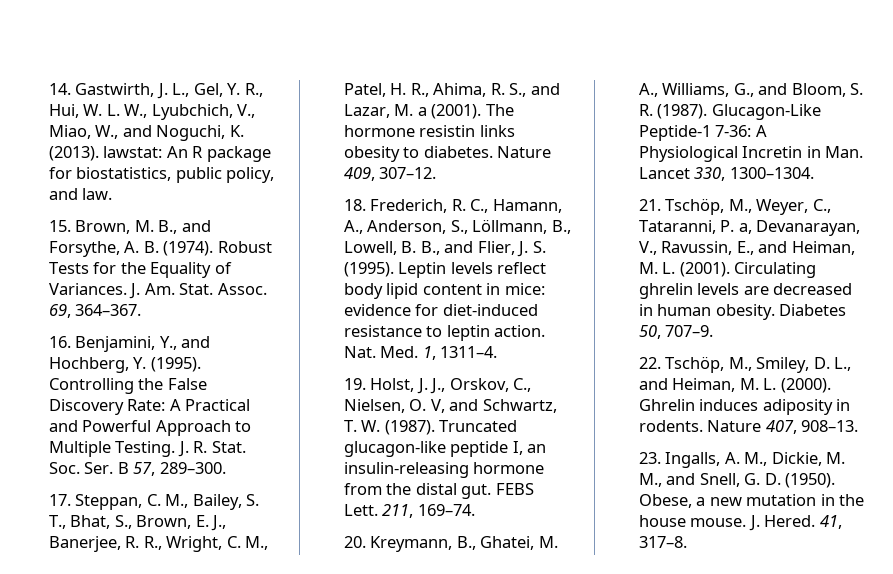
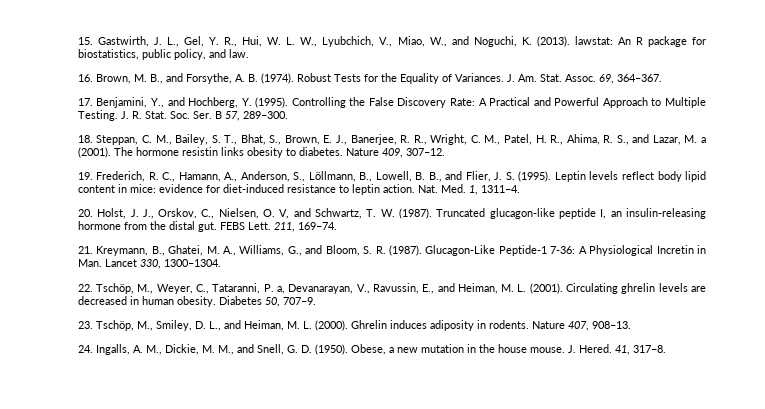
- 14. Gastwirth, J. L., Gel, Y. R., Hui, W. L. W., Lyubchich, V., Miao, W., and Noguchi, K. (2013). lawstat: An R package for biostatistics, public policy, and law.
+ 15. Gastwirth, J. L., Gel, Y. R., Hui, W. L. W., Lyubchich, V., Miao, W., and Noguchi, K. (2013). lawstat: An R package for biostatistics, public policy, and law.
- 15. Brown, M. B., and Forsythe, A. B. (1974).
+ 16. Brown, M. B., and Forsythe, A. B. (1974).
- 16. Benjamini, Y., and Hochberg, Y. (1995).
+ 17. Benjamini, Y., and Hochberg, Y. (1995).
- 17. Steppan, C. M., Bailey, S. T., Bhat, S., Brown, E. J., Banerjee, R. R., Wright, C. M., Patel, H. R., Ahima, R. S., and Lazar, M. a (2001).
+ 18. Steppan, C. M., Bailey, S. T., Bhat, S., Brown, E. J., Banerjee, R. R., Wright, C. M., Patel, H. R., Ahima, R. S., and Lazar, M. a (2001).
- 18. Frederich, R. C., Hamann, A., Anderson, S., Löllmann, B., Lowell, B. B., and Flier, J. S. (1995).
+ 19. Frederich, R. C., Hamann, A., Anderson, S., Löllmann, B., Lowell, B. B., and Flier, J. S. (1995).
- 19. Holst, J. J., Orskov, C., Nielsen, O. V, and Schwartz, T. W. (1987).
+ 20. Holst, J. J., Orskov, C., Nielsen, O. V, and Schwartz, T. W. (1987).
- 20. Kreymann, B., Ghatei, M. A., Williams, G., and Bloom, S. R. (1987).
+ 21. Kreymann, B., Ghatei, M. A., Williams, G., and Bloom, S. R. (1987).
- 21. Tschöp, M., Weyer, C., Tataranni, P. a, Devanarayan, V., Ravussin, E., and Heiman, M. L. (2001).
+ 22. Tschöp, M., Weyer, C., Tataranni, P. a, Devanarayan, V., Ravussin, E., and Heiman, M. L. (2001).
- 22. Tschöp, M., Smiley, D. L., and Heiman, M. L. (2000).
+ 23. Tschöp, M., Smiley, D. L., and Heiman, M. L. (2000).
- 23. Ingalls, A. M., Dickie, M. M., and Snell, G. D. (1950).
+ 24. Ingalls, A. M., Dickie, M. M., and Snell, G. D. (1950).

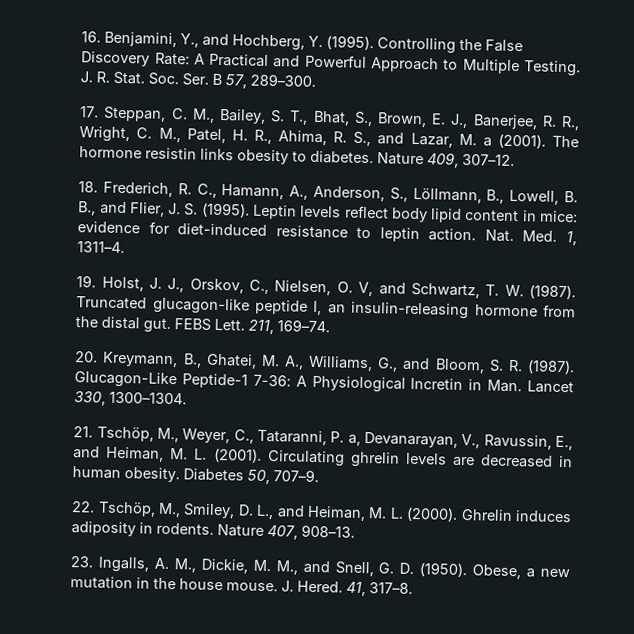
- 15. Gastwirth, J. L., Gel, Y. R., Hui, W. L. W., Lyubchich, V., Miao, W., and Noguchi, K. (2013). lawstat: An R package for biostatistics, public policy, and law.
- 16. Brown, M. B., and Forsythe, A. B. (1974). Robust Tests for the Equality of Variances. J. Am. Stat. Assoc. 69, 364–367.
- 17. Benjamini, Y., and Hochberg, Y. (1995).
+ 16. Benjamini, Y., and Hochberg, Y. (1995).
- 18. Steppan, C. M., Bailey, S. T., Bhat, S., Brown, E. J., Banerjee, R. R., Wright, C. M., Patel, H. R., Ahima, R. S., and Lazar, M. a (2001).
+ 17. Steppan, C. M., Bailey, S. T., Bhat, S., Brown, E. J., Banerjee, R. R., Wright, C. M., Patel, H. R., Ahima, R. S., and Lazar, M. a (2001).
- 19. Frederich, R. C., Hamann, A., Anderson, S., Löllmann, B., Lowell, B. B., and Flier, J. S. (1995).
+ 18. Frederich, R. C., Hamann, A., Anderson, S., Löllmann, B., Lowell, B. B., and Flier, J. S. (1995).
- 20. Holst, J. J., Orskov, C., Nielsen, O. V, and Schwartz, T. W. (1987).
+ 19. Holst, J. J., Orskov, C., Nielsen, O. V, and Schwartz, T. W. (1987).
- 21. Kreymann, B., Ghatei, M. A., Williams, G., and Bloom, S. R. (1987).
+ 20. Kreymann, B., Ghatei, M. A., Williams, G., and Bloom, S. R. (1987).
- 22. Tschöp, M., Weyer, C., Tataranni, P. a, Devanarayan, V., Ravussin, E., and Heiman, M. L. (2001).
+ 21. Tschöp, M., Weyer, C., Tataranni, P. a, Devanarayan, V., Ravussin, E., and Heiman, M. L. (2001).
- 23. Tschöp, M., Smiley, D. L., and Heiman, M. L. (2000).
+ 22. Tschöp, M., Smiley, D. L., and Heiman, M. L. (2000).
- 24. Ingalls, A. M., Dickie, M. M., and Snell, G. D. (1950).
+ 23. Ingalls, A. M., Dickie, M. M., and Snell, G. D. (1950).

